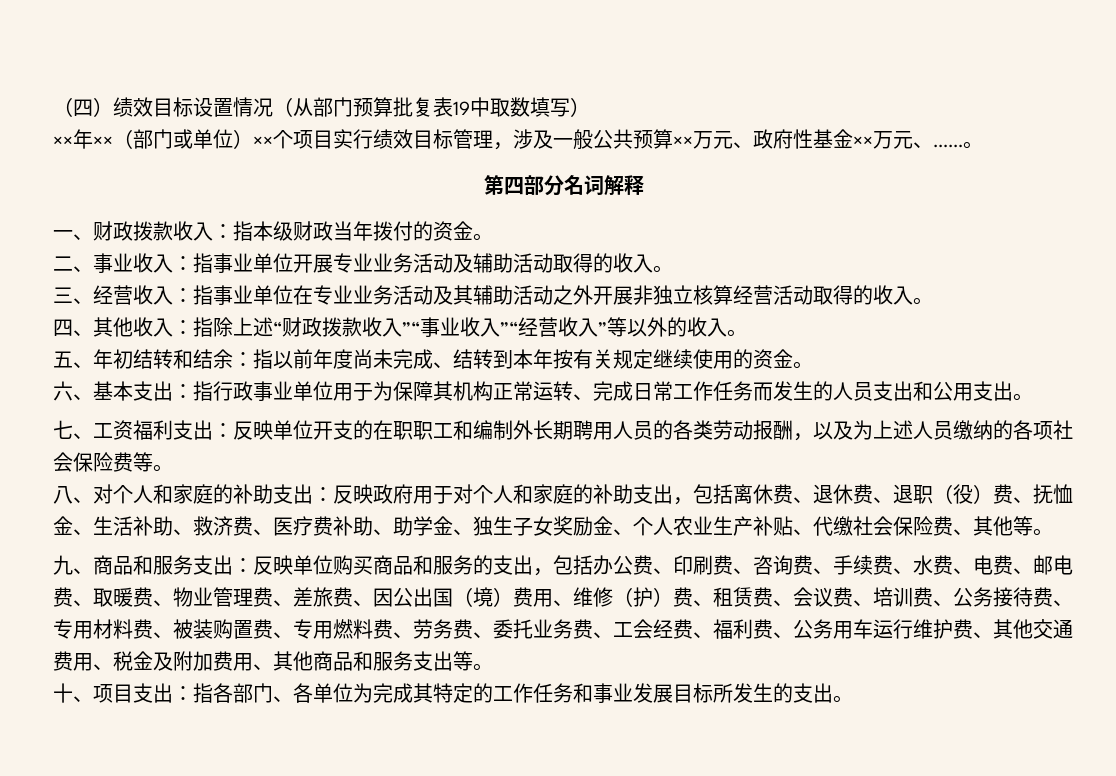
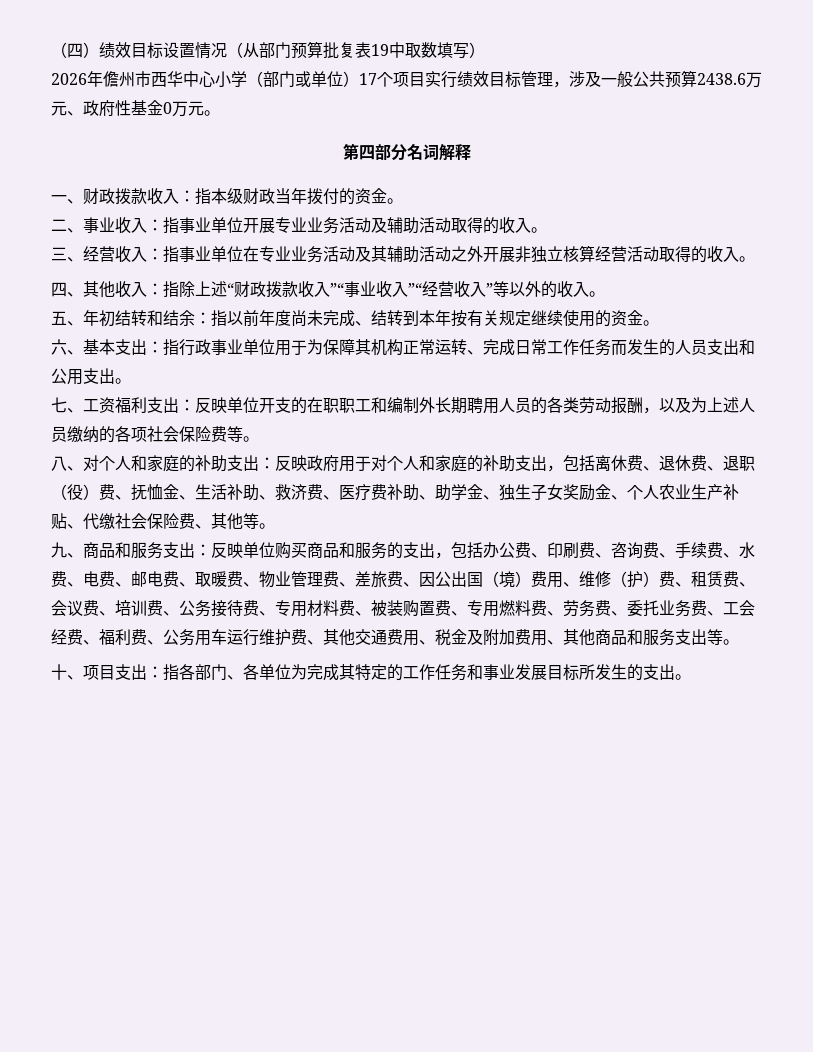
- ××年××（部门或单位）××个项目实行绩效目标管理，涉及一般公共预算××万元、政府性基金××万元、……。
+ 2026年儋州市西华中心小学（部门或单位）17个项目实行绩效目标管理，涉及一般公共预算2438.6万元、政府性基金0万元。

